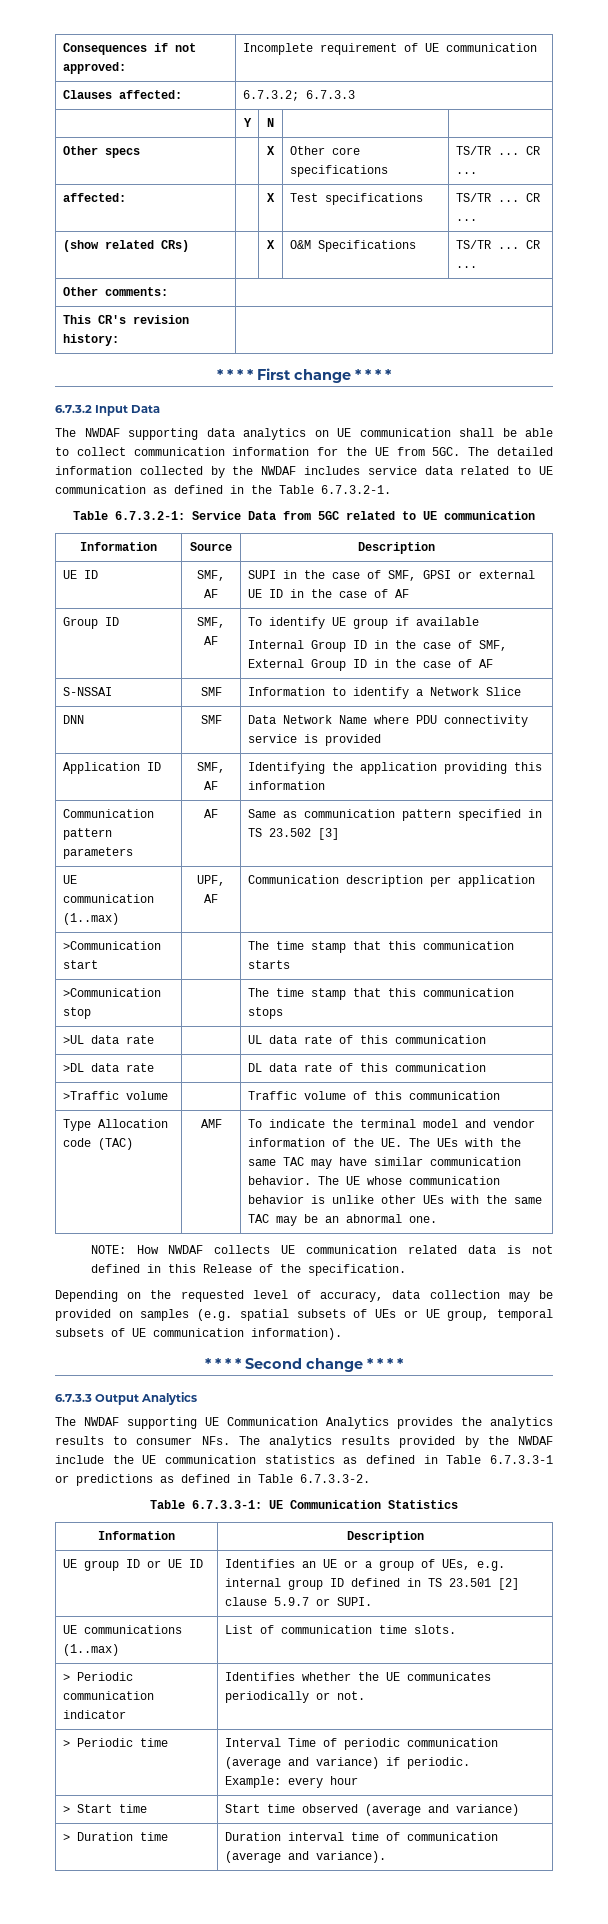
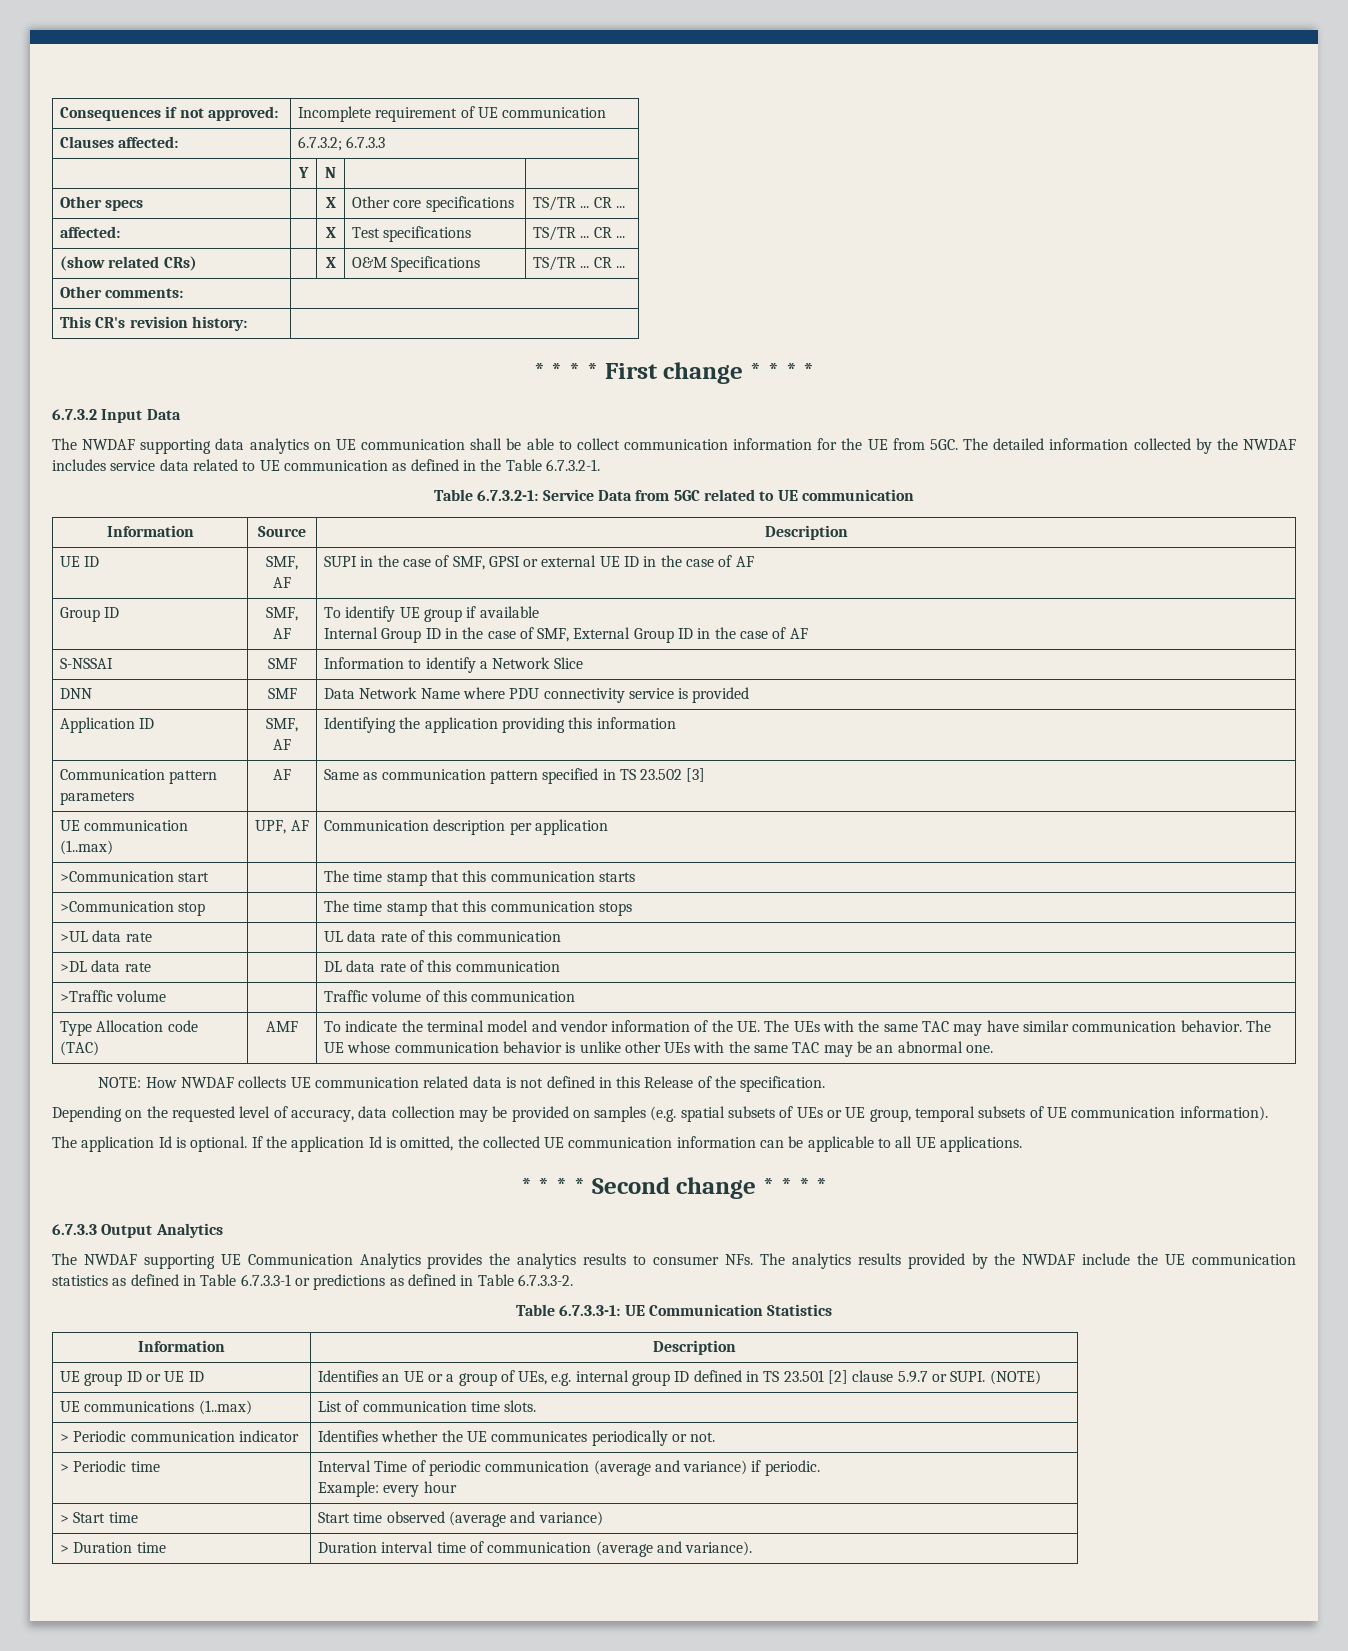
+ The application Id is optional. If the application Id is omitted, the collected UE communication information can be applicable to all UE applications.
- UE group ID or UE ID | Identifies an UE or a group of UEs, e.g. internal group ID defined in TS 23.501 [2] clause 5.9.7 or SUPI.
+ UE group ID or UE ID | Identifies an UE or a group of UEs, e.g. internal group ID defined in TS 23.501 [2] clause 5.9.7 or SUPI. (NOTE)

